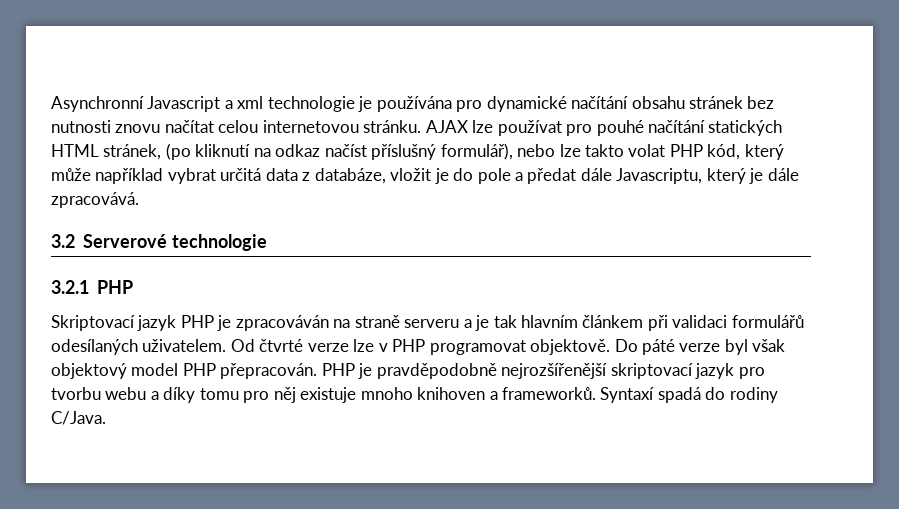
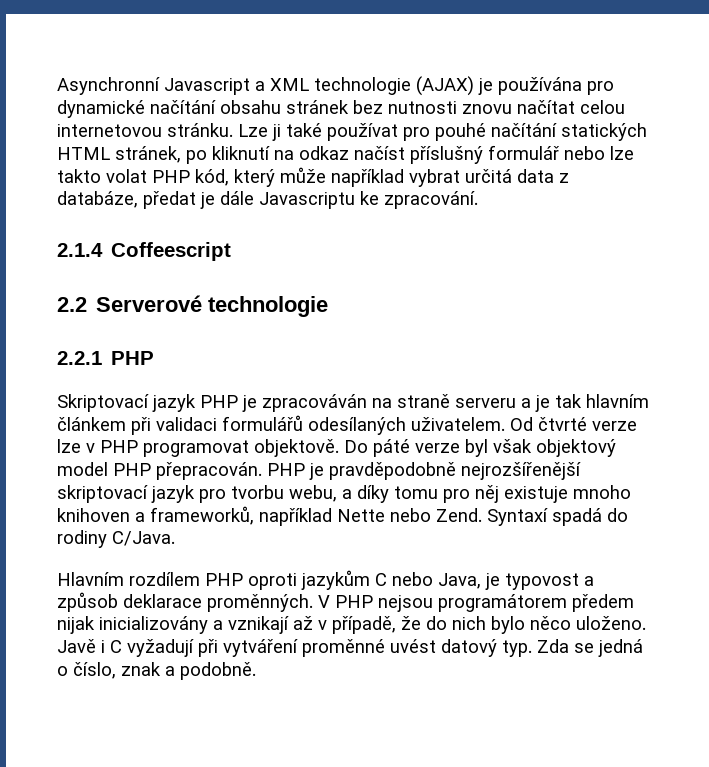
- Asynchronní Javascript a xml technologie je používána pro dynamické načítání obsahu stránek bez nutnosti znovu načítat celou internetovou stránku.
+ Asynchronní Javascript a XML technologie (AJAX) je používána pro dynamické načítání obsahu stránek bez nutnosti znovu načítat celou internetovou stránku.
- AJAX lze používat pro pouhé načítání statických HTML stránek, (po kliknutí na odkaz načíst příslušný formulář), nebo lze takto volat PHP kód, který může například vybrat určitá data z databáze, vložit je do pole a předat dále Javascriptu, který je dále zpracovává.
- 3.2 Serverové technologie
+ Lze ji také používat pro pouhé načítání statických HTML stránek, po kliknutí na odkaz načíst příslušný formulář nebo lze takto volat PHP kód, který může například vybrat určitá data z databáze, předat je dále Javascriptu ke zpracování.
+ 2.1.4 Coffeescript
+ 2.2 Serverové technologie
- 3.2.1 PHP
+ 2.2.1 PHP
- PHP je pravděpodobně nejrozšířenější skriptovací jazyk pro tvorbu webu a díky tomu pro něj existuje mnoho knihoven a frameworků.
+ PHP je pravděpodobně nejrozšířenější skriptovací jazyk pro tvorbu webu, a díky tomu pro něj existuje mnoho knihoven a frameworků, například Nette nebo Zend.
+ Hlavním rozdílem PHP oproti jazykům C nebo Java, je typovost a způsob deklarace proměnných. V PHP nejsou programátorem předem nijak inicializovány a vznikají až v případě, že do nich bylo něco uloženo. Javě i C vyžadují při vytváření proměnné uvést datový typ. Zda se jedná o číslo, znak a podobně.

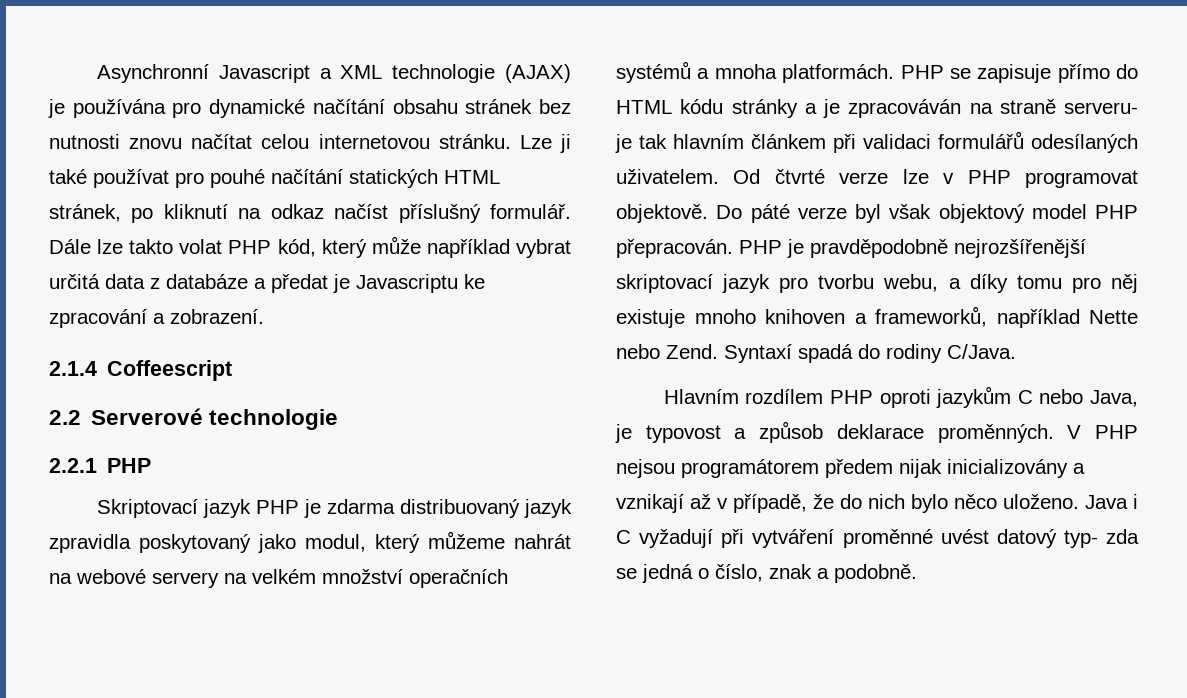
- Lze ji také používat pro pouhé načítání statických HTML stránek, po kliknutí na odkaz načíst příslušný formulář nebo lze takto volat PHP kód, který může například vybrat určitá data z databáze, předat je dále Javascriptu ke zpracování.
+ Lze ji také používat pro pouhé načítání statických HTML stránek, po kliknutí na odkaz načíst příslušný formulář. Dále lze takto volat PHP kód, který může například vybrat určitá data z databáze a předat je Javascriptu ke zpracování a zobrazení.
- Skriptovací jazyk PHP je zpracováván na straně serveru a je tak hlavním článkem při validaci formulářů odesílaných uživatelem.
+ Skriptovací jazyk PHP je zdarma distribuovaný jazyk zpravidla poskytovaný jako modul, který můžeme nahrát na webové servery na velkém množství operačních systémů a mnoha platformách. PHP se zapisuje přímo do HTML kódu stránky a je zpracováván na straně serveru- je tak hlavním článkem při validaci formulářů odesílaných uživatelem.
- Javě i C vyžadují při vytváření proměnné uvést datový typ. Zda se jedná o číslo, znak a podobně.
+ Java i C vyžadují při vytváření proměnné uvést datový typ- zda se jedná o číslo, znak a podobně.

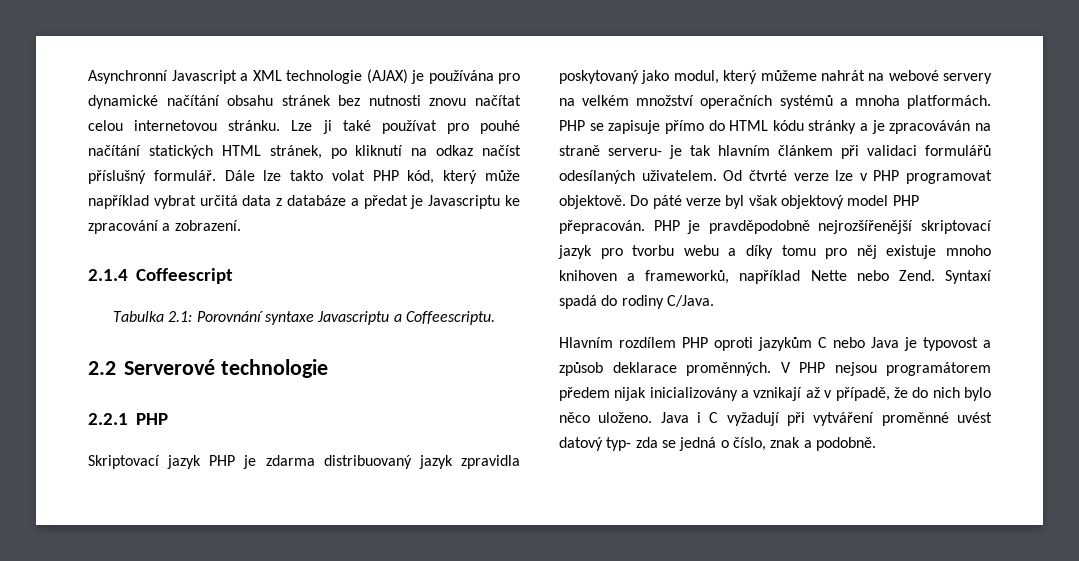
+ Tabulka 2.1: Porovnání syntaxe Javascriptu a Coffeescriptu.
- PHP je pravděpodobně nejrozšířenější skriptovací jazyk pro tvorbu webu, a díky tomu pro něj existuje mnoho knihoven a frameworků, například Nette nebo Zend.
+ PHP je pravděpodobně nejrozšířenější skriptovací jazyk pro tvorbu webu a díky tomu pro něj existuje mnoho knihoven a frameworků, například Nette nebo Zend.
- Hlavním rozdílem PHP oproti jazykům C nebo Java, je typovost a způsob deklarace proměnných.
+ Hlavním rozdílem PHP oproti jazykům C nebo Java je typovost a způsob deklarace proměnných.

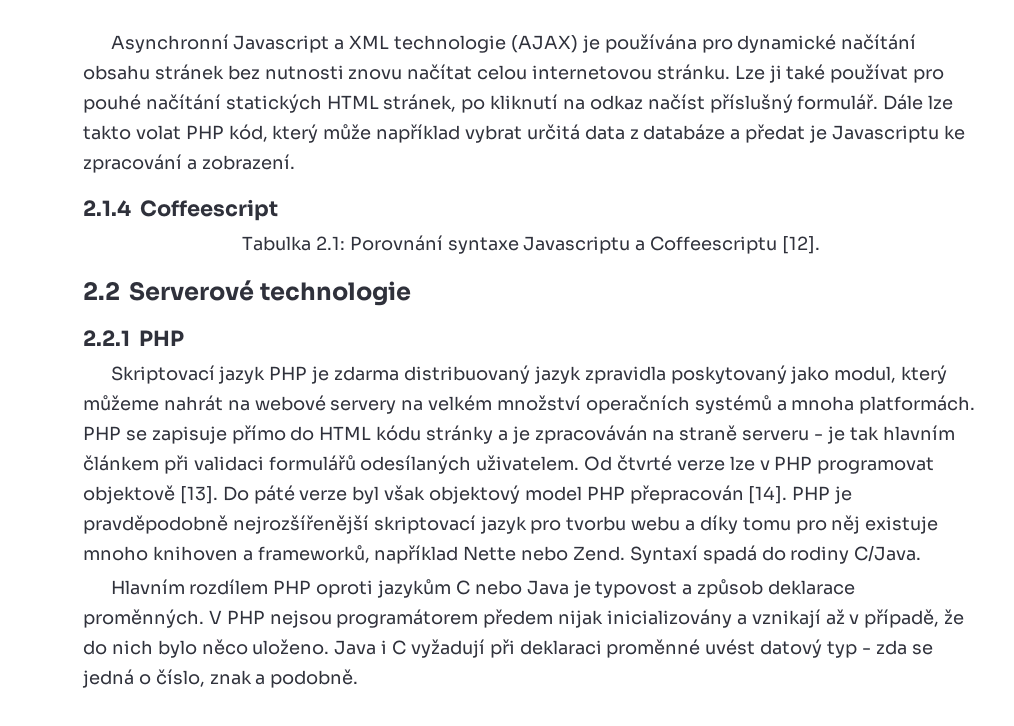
- Tabulka 2.1: Porovnání syntaxe Javascriptu a Coffeescriptu.
+ Tabulka 2.1: Porovnání syntaxe Javascriptu a Coffeescriptu [12].
- PHP se zapisuje přímo do HTML kódu stránky a je zpracováván na straně serveru- je tak hlavním článkem při validaci formulářů odesílaných uživatelem.
+ PHP se zapisuje přímo do HTML kódu stránky a je zpracováván na straně serveru - je tak hlavním článkem při validaci formulářů odesílaných uživatelem.
- Od čtvrté verze lze v PHP programovat objektově.
+ Od čtvrté verze lze v PHP programovat objektově [13].
- Do páté verze byl však objektový model PHP přepracován.
+ Do páté verze byl však objektový model PHP přepracován [14].
- Java i C vyžadují při vytváření proměnné uvést datový typ- zda se jedná o číslo, znak a podobně.
+ Java i C vyžadují při deklaraci proměnné uvést datový typ - zda se jedná o číslo, znak a podobně.

